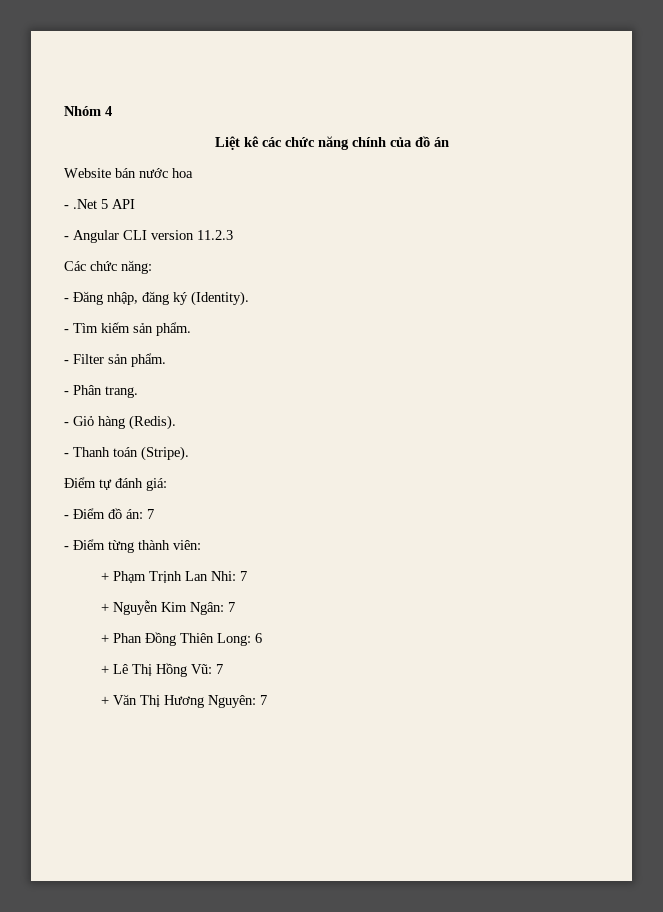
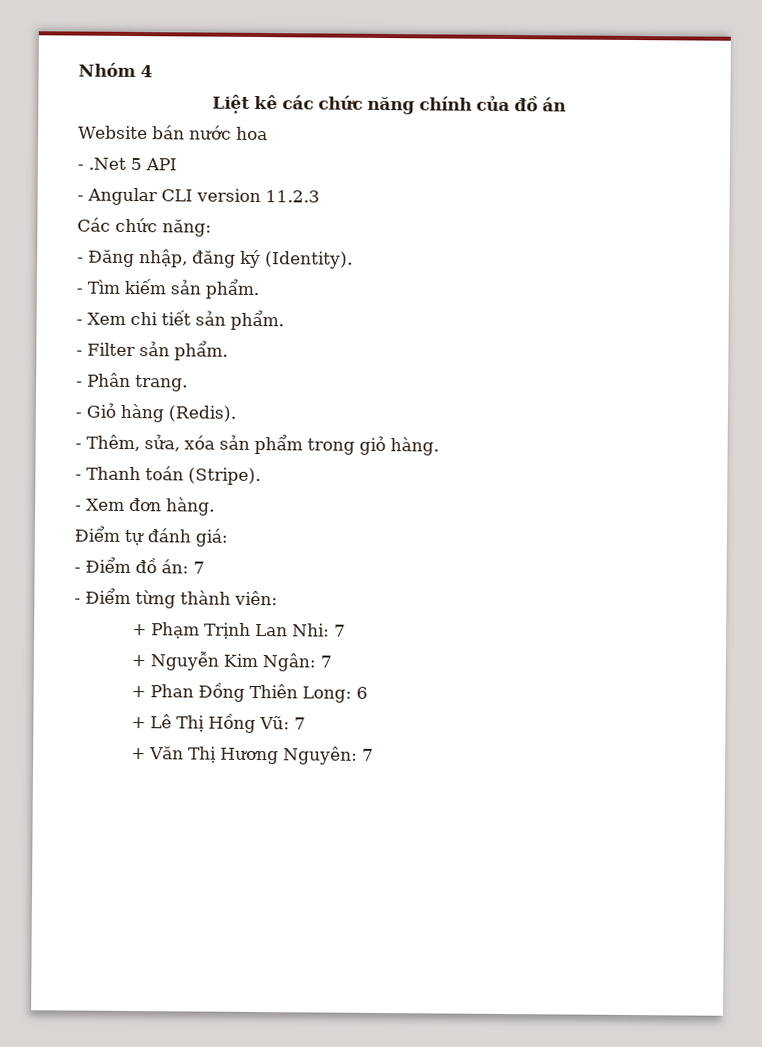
+ - Xem chi tiết sản phẩm.
+ - Thêm, sửa, xóa sản phẩm trong giỏ hàng.
+ - Xem đơn hàng.

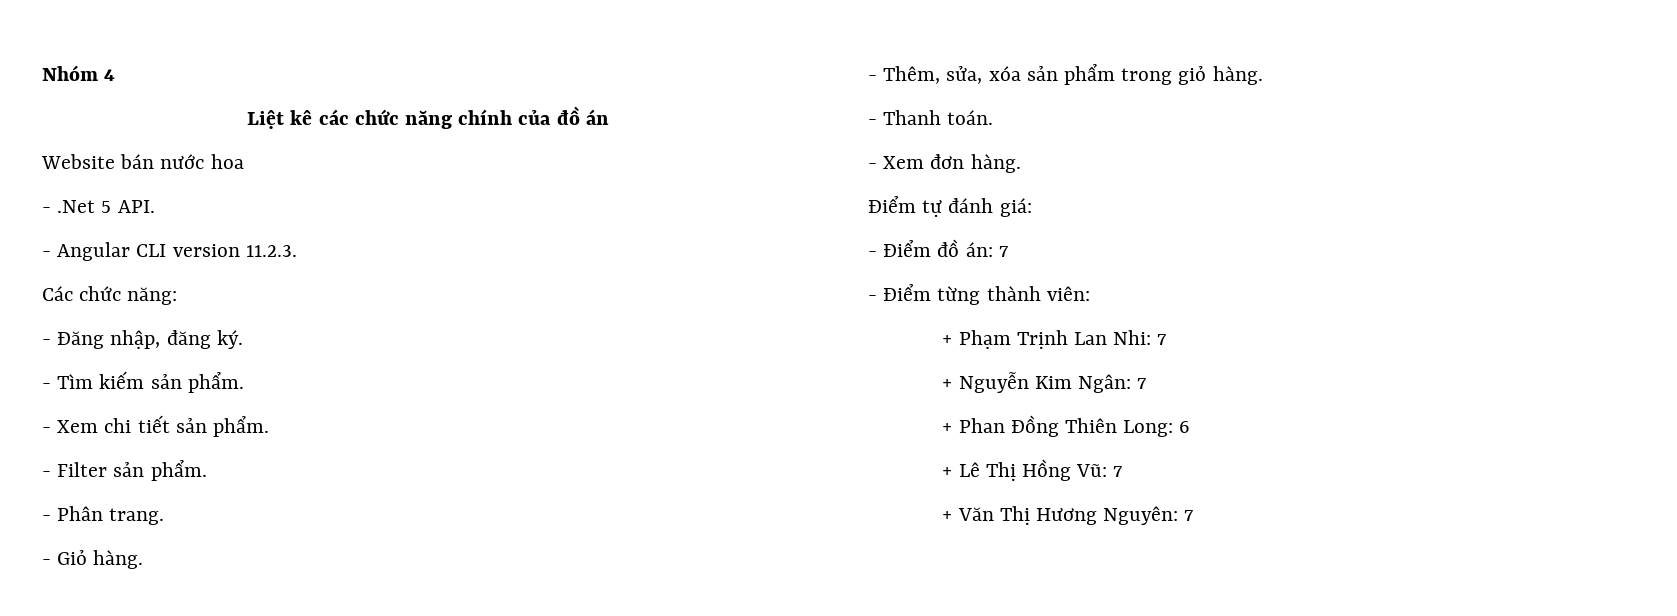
- - .Net 5 API
+ - .Net 5 API.
- - Angular CLI version 11.2.3
+ - Angular CLI version 11.2.3.
- - Đăng nhập, đăng ký (Identity).
+ - Đăng nhập, đăng ký.
- - Giỏ hàng (Redis).
+ - Giỏ hàng.
- - Thanh toán (Stripe).
+ - Thanh toán.

